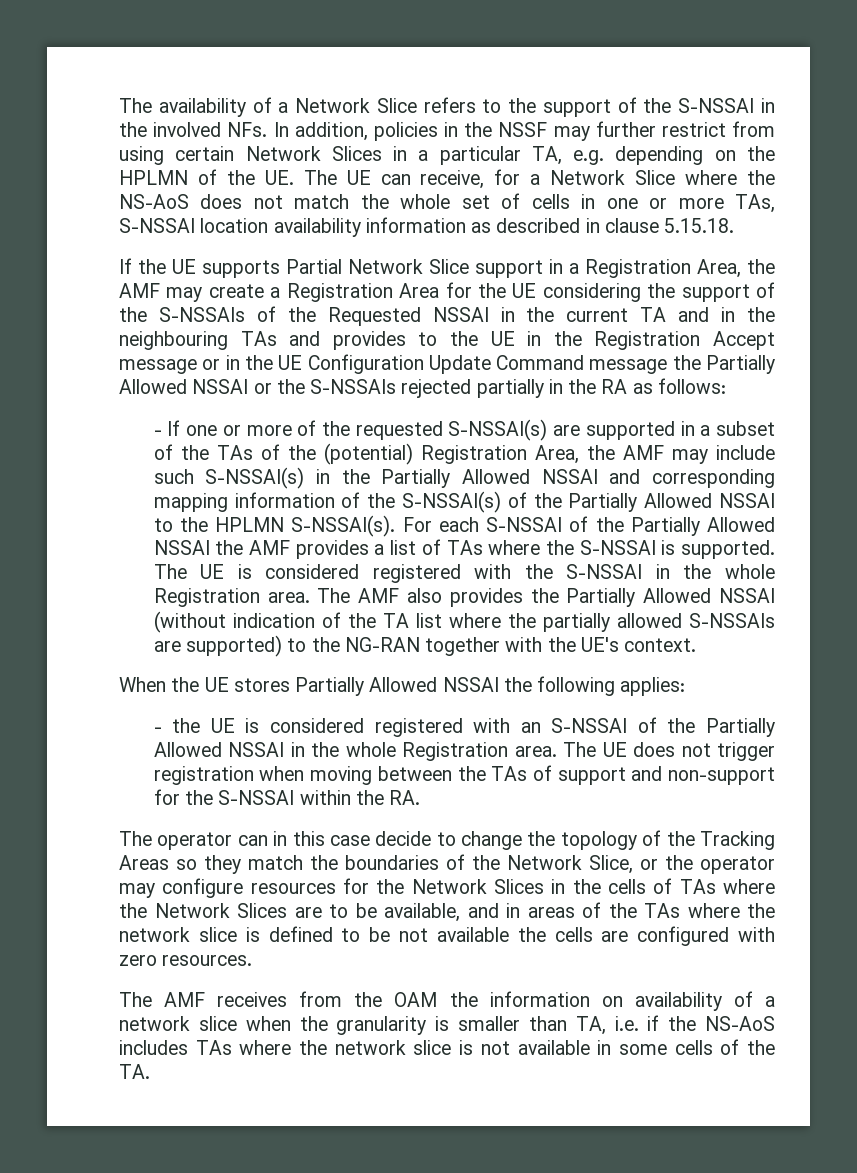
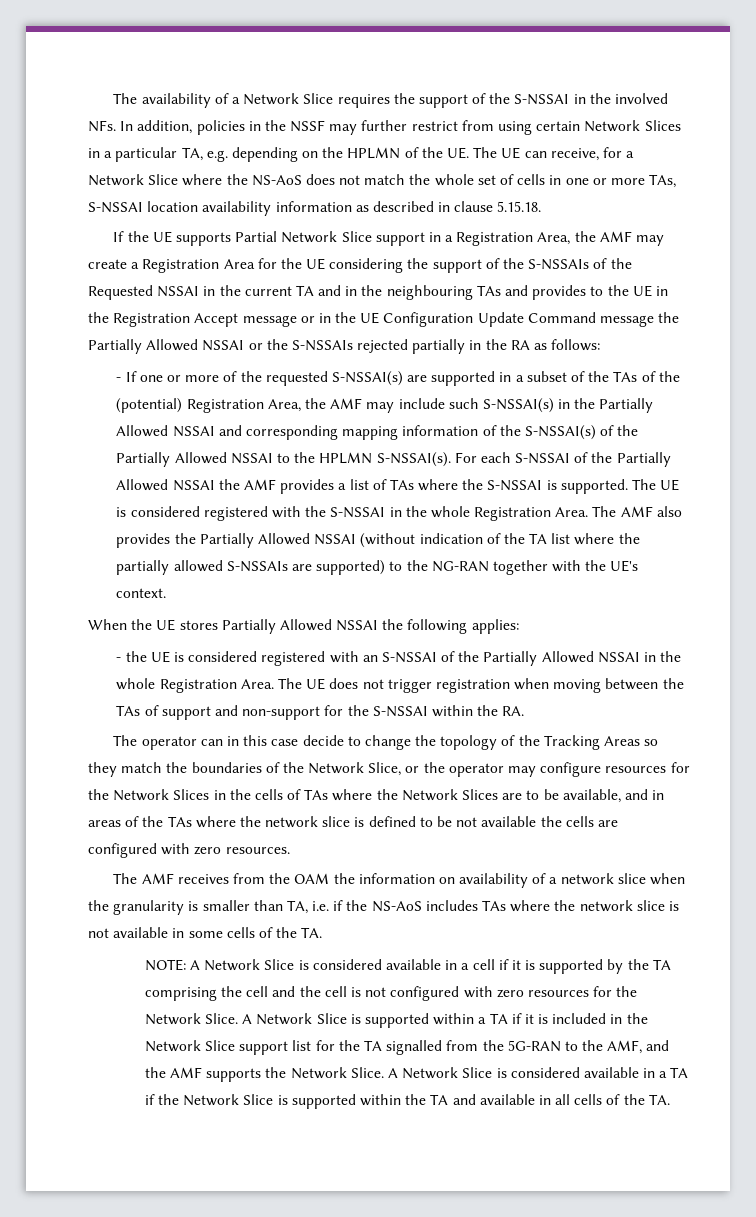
- The availability of a Network Slice refers to the support of the S-NSSAI in the involved NFs. In addition, policies in the NSSF may further restrict from using certain Network Slices in a particular TA, e.g. depending on the HPLMN of the UE. The UE can receive, for a Network Slice where the NS-AoS does not match the whole set of cells in one or more TAs, S-NSSAI location availability information as described in clause 5.15.18.
+ The availability of a Network Slice requires the support of the S-NSSAI in the involved NFs. In addition, policies in the NSSF may further restrict from using certain Network Slices in a particular TA, e.g. depending on the HPLMN of the UE. The UE can receive, for a Network Slice where the NS-AoS does not match the whole set of cells in one or more TAs, S-NSSAI location availability information as described in clause 5.15.18.
- The UE is considered registered with the S-NSSAI in the whole Registration area.
+ The UE is considered registered with the S-NSSAI in the whole Registration Area.
- - the UE is considered registered with an S-NSSAI of the Partially Allowed NSSAI in the whole Registration area.
+ - the UE is considered registered with an S-NSSAI of the Partially Allowed NSSAI in the whole Registration Area.
+ NOTE: A Network Slice is considered available in a cell if it is supported by the TA comprising the cell and the cell is not configured with zero resources for the Network Slice. A Network Slice is supported within a TA if it is included in the Network Slice support list for the TA signalled from the 5G-RAN to the AMF, and the AMF supports the Network Slice. A Network Slice is considered available in a TA if the Network Slice is supported within the TA and available in all cells of the TA.

